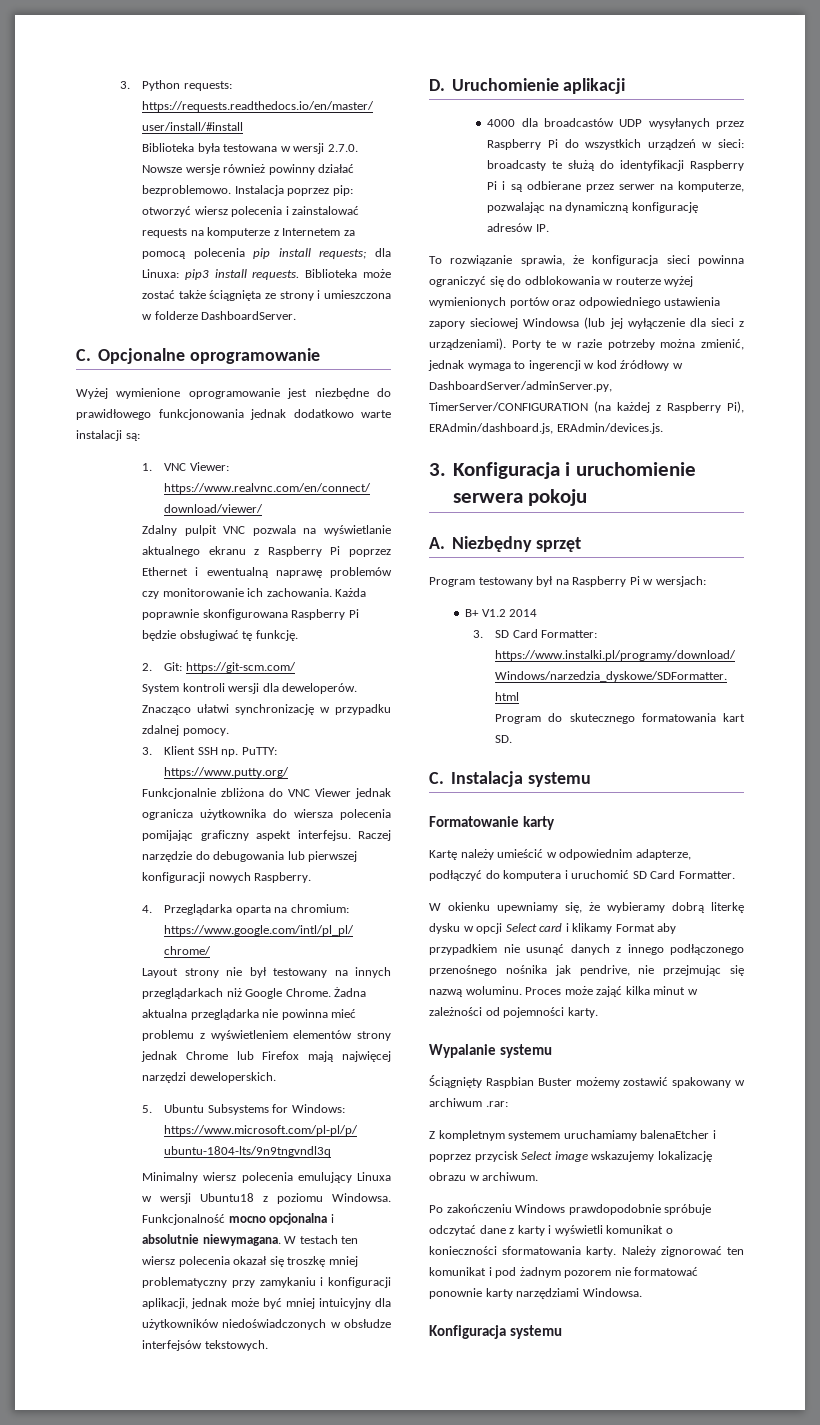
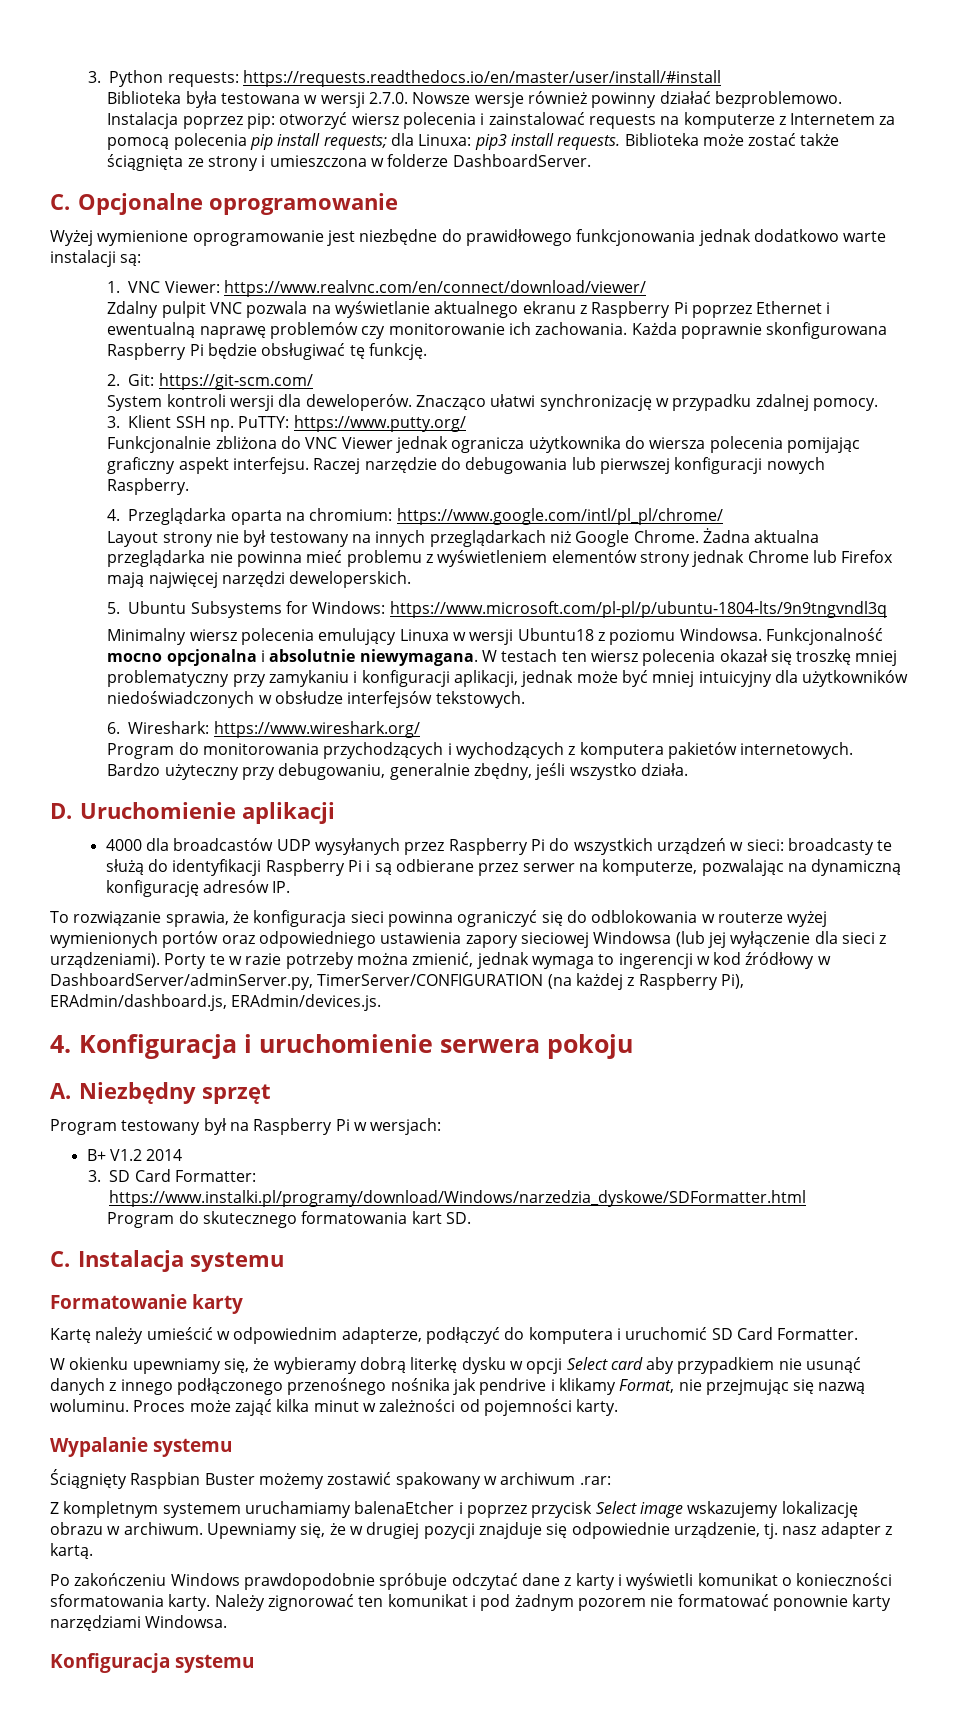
+ 6. Wireshark: https://www.wireshark.org/
+ Program do monitorowania przychodzących i wychodzących z komputera pakietów internetowych. Bardzo użyteczny przy debugowaniu, generalnie zbędny, jeśli wszystko działa.
- 3. Konfiguracja i uruchomienie serwera pokoju
+ 4. Konfiguracja i uruchomienie serwera pokoju
- W okienku upewniamy się, że wybieramy dobrą literkę dysku w opcji Select card i klikamy Format aby przypadkiem nie usunąć danych z innego podłączonego przenośnego nośnika jak pendrive, nie przejmując się nazwą woluminu.
+ W okienku upewniamy się, że wybieramy dobrą literkę dysku w opcji Select card aby przypadkiem nie usunąć danych z innego podłączonego przenośnego nośnika jak pendrive i klikamy Format, nie przejmując się nazwą woluminu.
+ Upewniamy się, że w drugiej pozycji znajduje się odpowiednie urządzenie, tj. nasz adapter z kartą.

